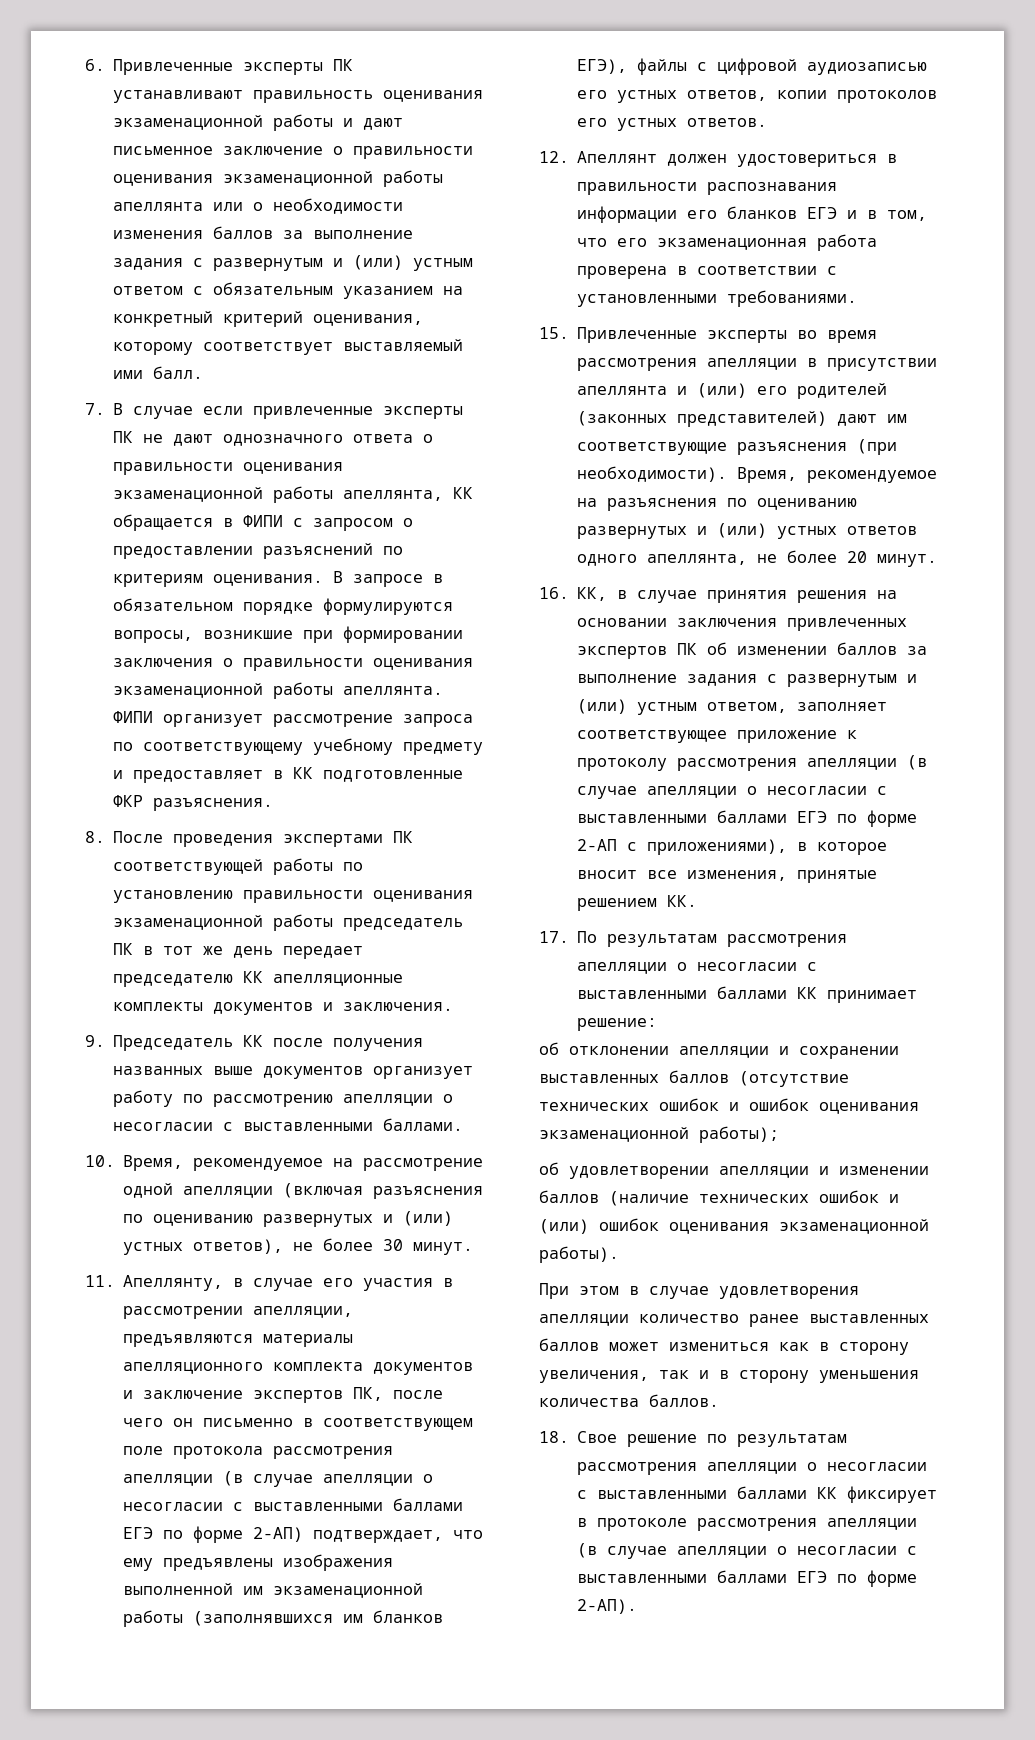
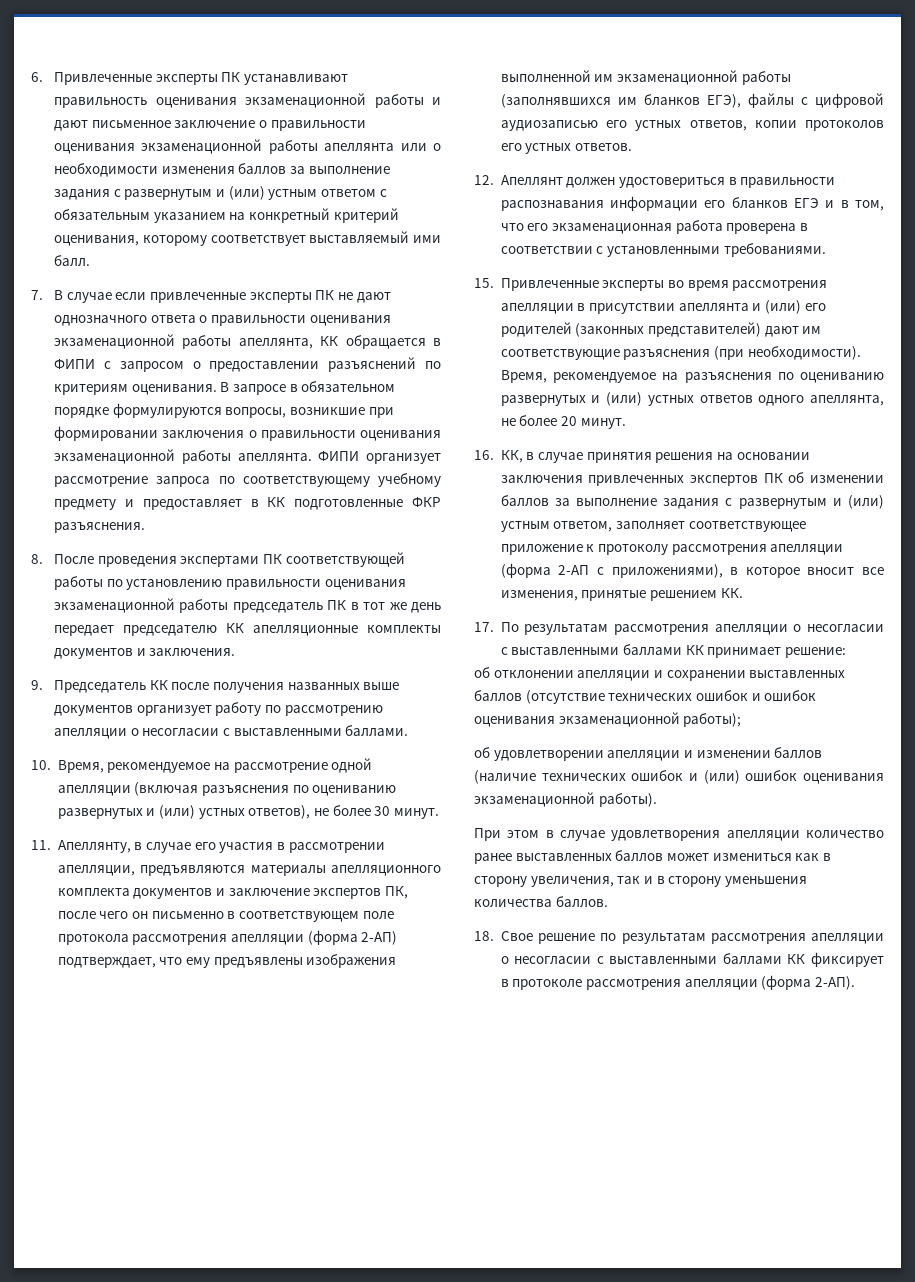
- 11. Апеллянту, в случае его участия в рассмотрении апелляции, предъявляются материалы апелляционного комплекта документов и заключение экспертов ПК, после чего он письменно в соответствующем поле протокола рассмотрения апелляции (в случае апелляции о несогласии с выставленными баллами ЕГЭ по форме 2-АП) подтверждает, что ему предъявлены изображения выполненной им экзаменационной работы (заполнявшихся им бланков ЕГЭ), файлы с цифровой аудиозаписью его устных ответов, копии протоколов его устных ответов.
+ 11. Апеллянту, в случае его участия в рассмотрении апелляции, предъявляются материалы апелляционного комплекта документов и заключение экспертов ПК, после чего он письменно в соответствующем поле протокола рассмотрения апелляции (форма 2-АП) подтверждает, что ему предъявлены изображения выполненной им экзаменационной работы (заполнявшихся им бланков ЕГЭ), файлы с цифровой аудиозаписью его устных ответов, копии протоколов его устных ответов.
- 16. КК, в случае принятия решения на основании заключения привлеченных экспертов ПК об изменении баллов за выполнение задания с развернутым и (или) устным ответом, заполняет соответствующее приложение к протоколу рассмотрения апелляции (в случае апелляции о несогласии с выставленными баллами ЕГЭ по форме 2-АП с приложениями), в которое вносит все изменения, принятые решением КК.
+ 16. КК, в случае принятия решения на основании заключения привлеченных экспертов ПК об изменении баллов за выполнение задания с развернутым и (или) устным ответом, заполняет соответствующее приложение к протоколу рассмотрения апелляции (форма 2-АП с приложениями), в которое вносит все изменения, принятые решением КК.
- 18. Свое решение по результатам рассмотрения апелляции о несогласии с выставленными баллами КК фиксирует в протоколе рассмотрения апелляции (в случае апелляции о несогласии с выставленными баллами ЕГЭ по форме 2-АП).
+ 18. Свое решение по результатам рассмотрения апелляции о несогласии с выставленными баллами КК фиксирует в протоколе рассмотрения апелляции (форма 2-АП).

